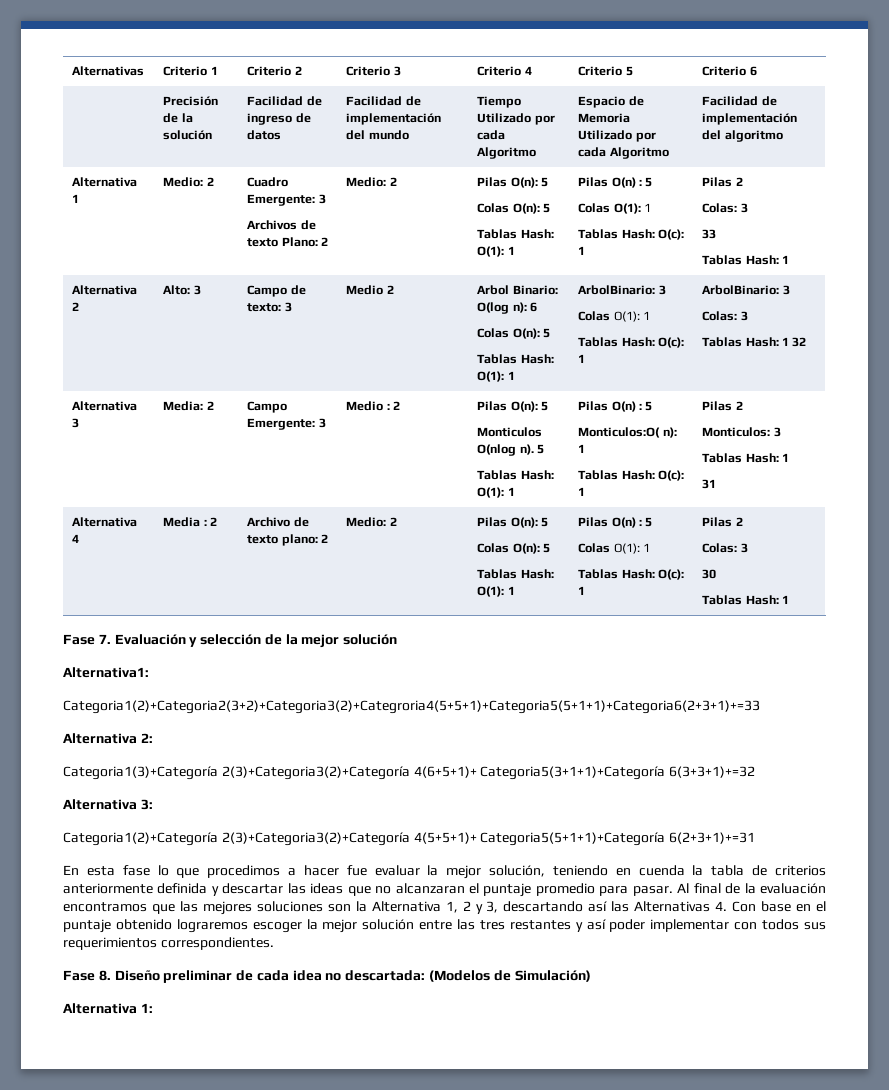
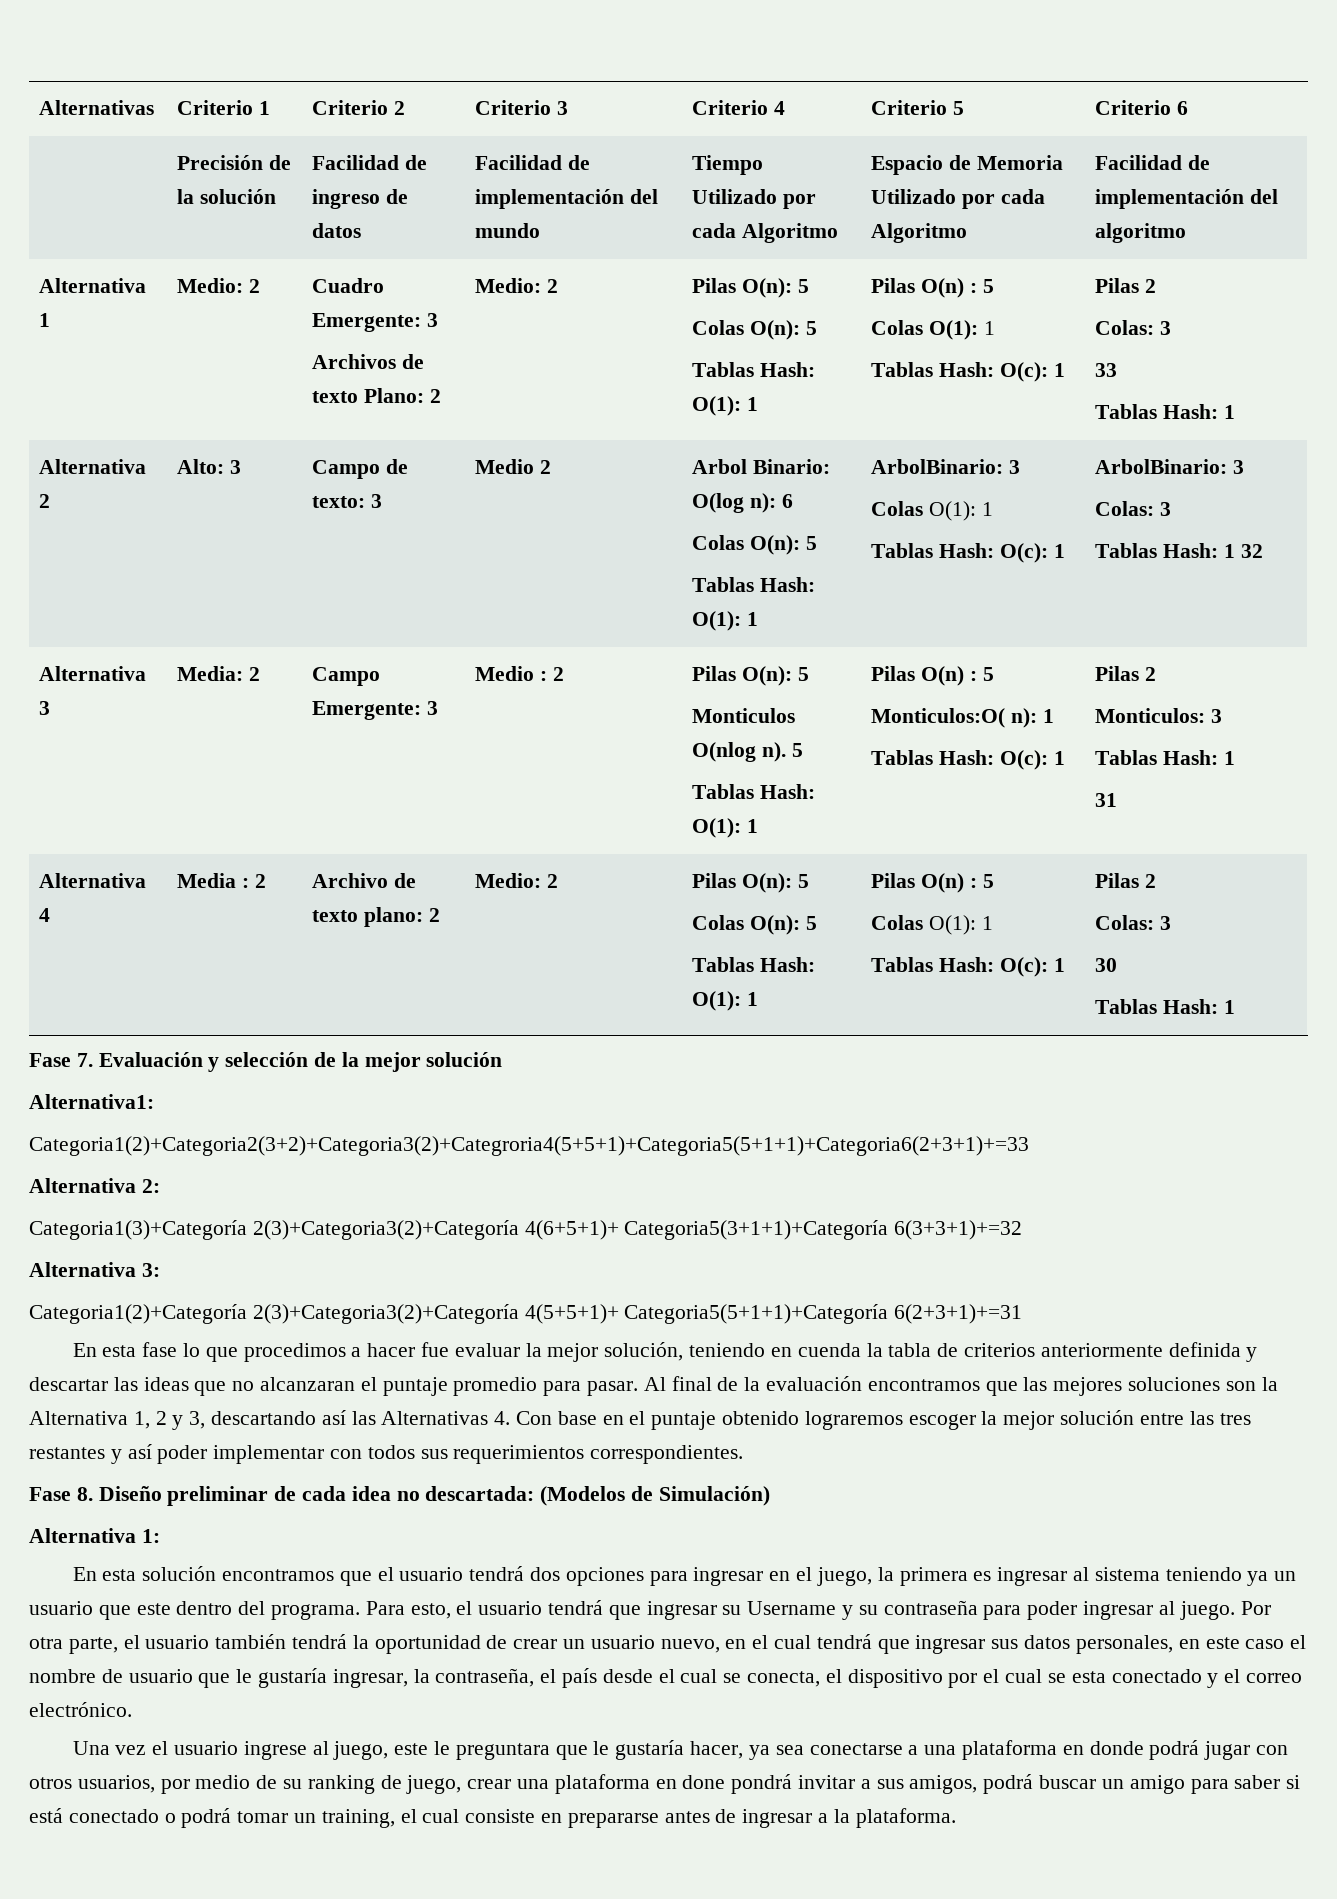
+ En esta solución encontramos que el usuario tendrá dos opciones para ingresar en el juego, la primera es ingresar al sistema teniendo ya un usuario que este dentro del programa. Para esto, el usuario tendrá que ingresar su Username y su contraseña para poder ingresar al juego. Por otra parte, el usuario también tendrá la oportunidad de crear un usuario nuevo, en el cual tendrá que ingresar sus datos personales, en este caso el nombre de usuario que le gustaría ingresar, la contraseña, el país desde el cual se conecta, el dispositivo por el cual se esta conectado y el correo electrónico.
+ Una vez el usuario ingrese al juego, este le preguntara que le gustaría hacer, ya sea conectarse a una plataforma en donde podrá jugar con otros usuarios, por medio de su ranking de juego, crear una plataforma en done pondrá invitar a sus amigos, podrá buscar un amigo para saber si está conectado o podrá tomar un training, el cual consiste en prepararse antes de ingresar a la plataforma.

